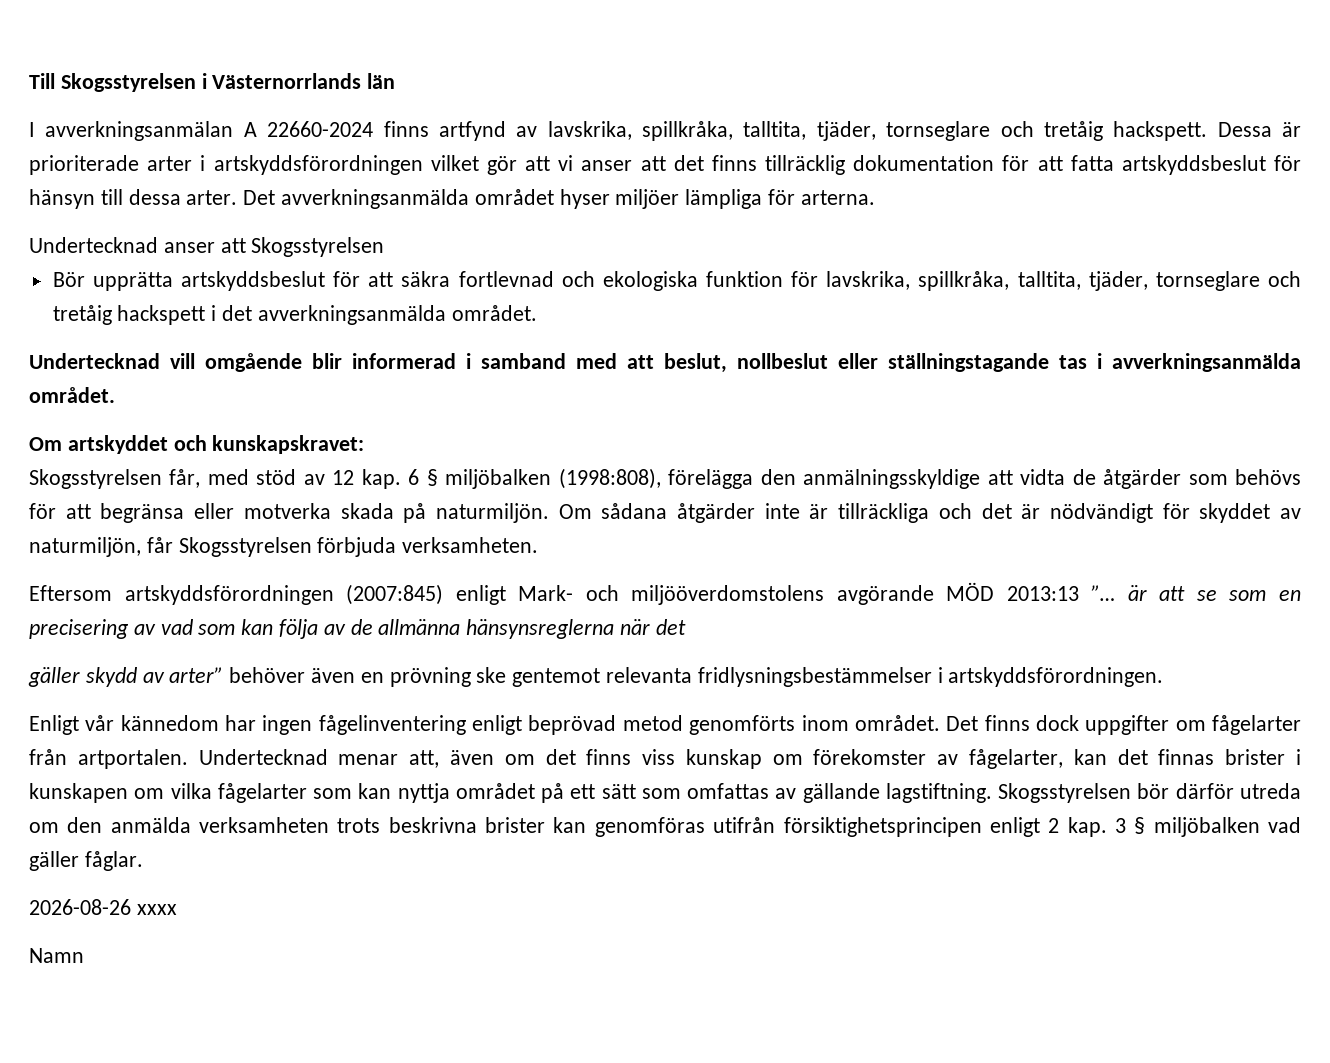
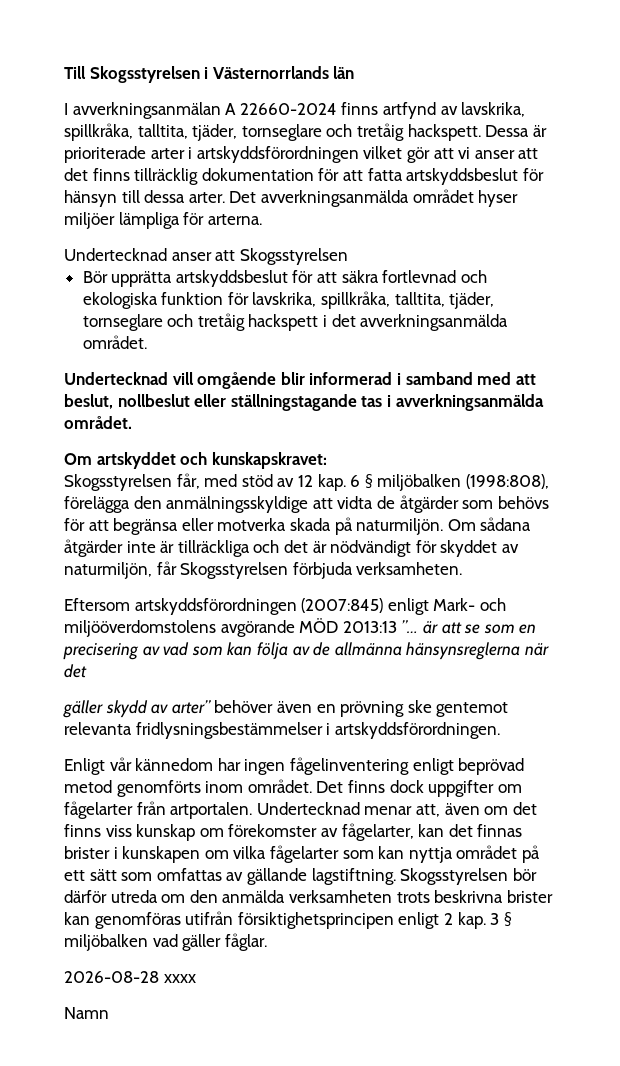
- 2026-08-26 xxxx
+ 2026-08-28 xxxx

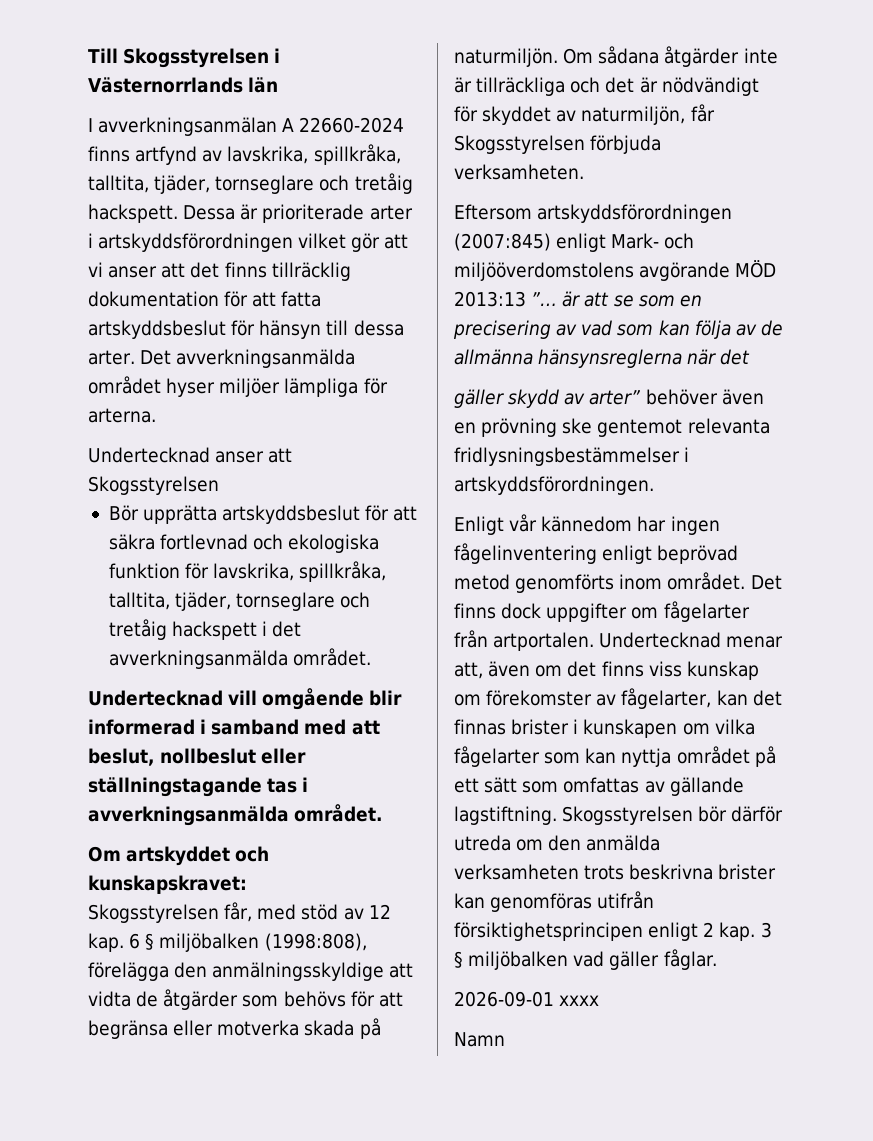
- 2026-08-28 xxxx
+ 2026-09-01 xxxx

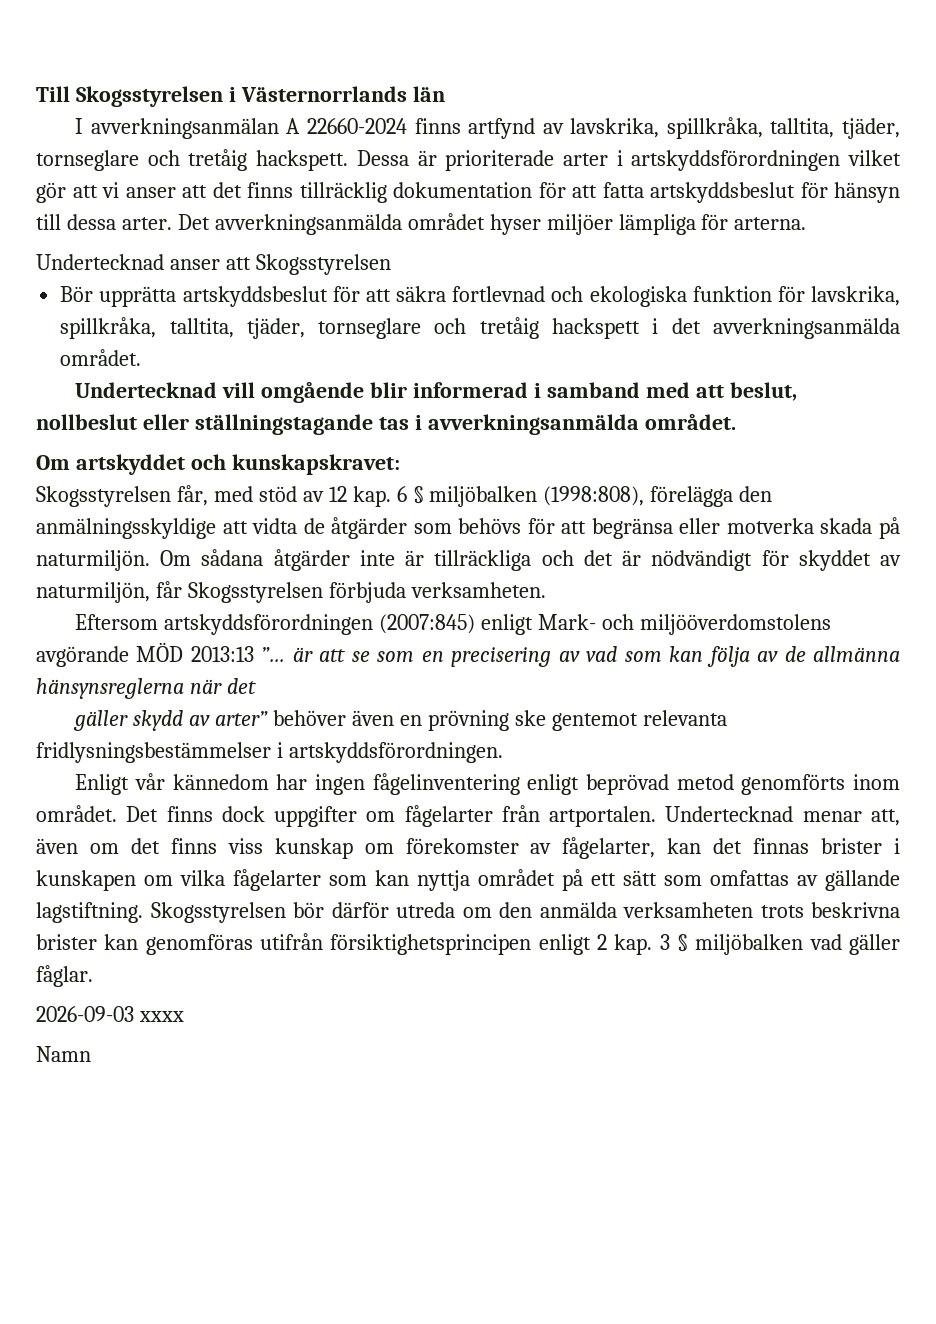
- 2026-09-01 xxxx
+ 2026-09-03 xxxx

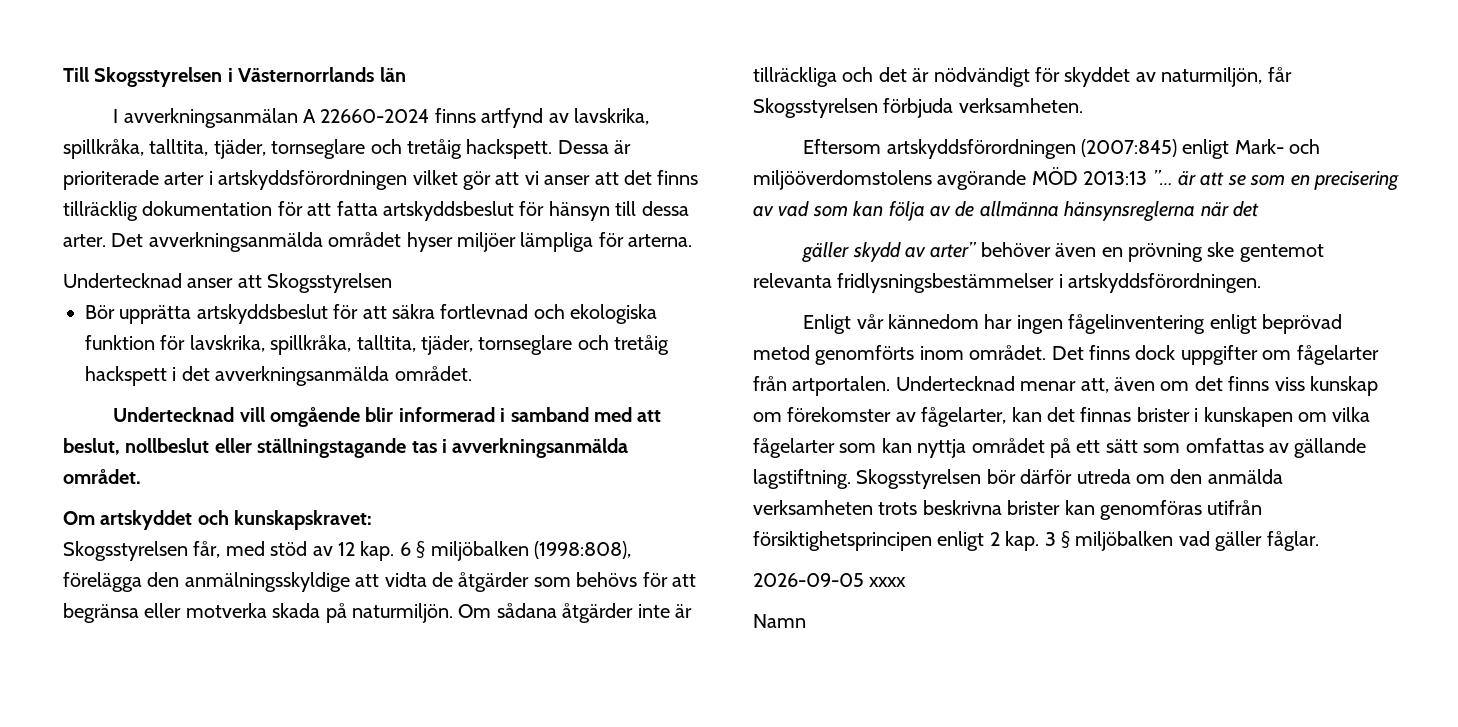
- 2026-09-03 xxxx
+ 2026-09-05 xxxx

